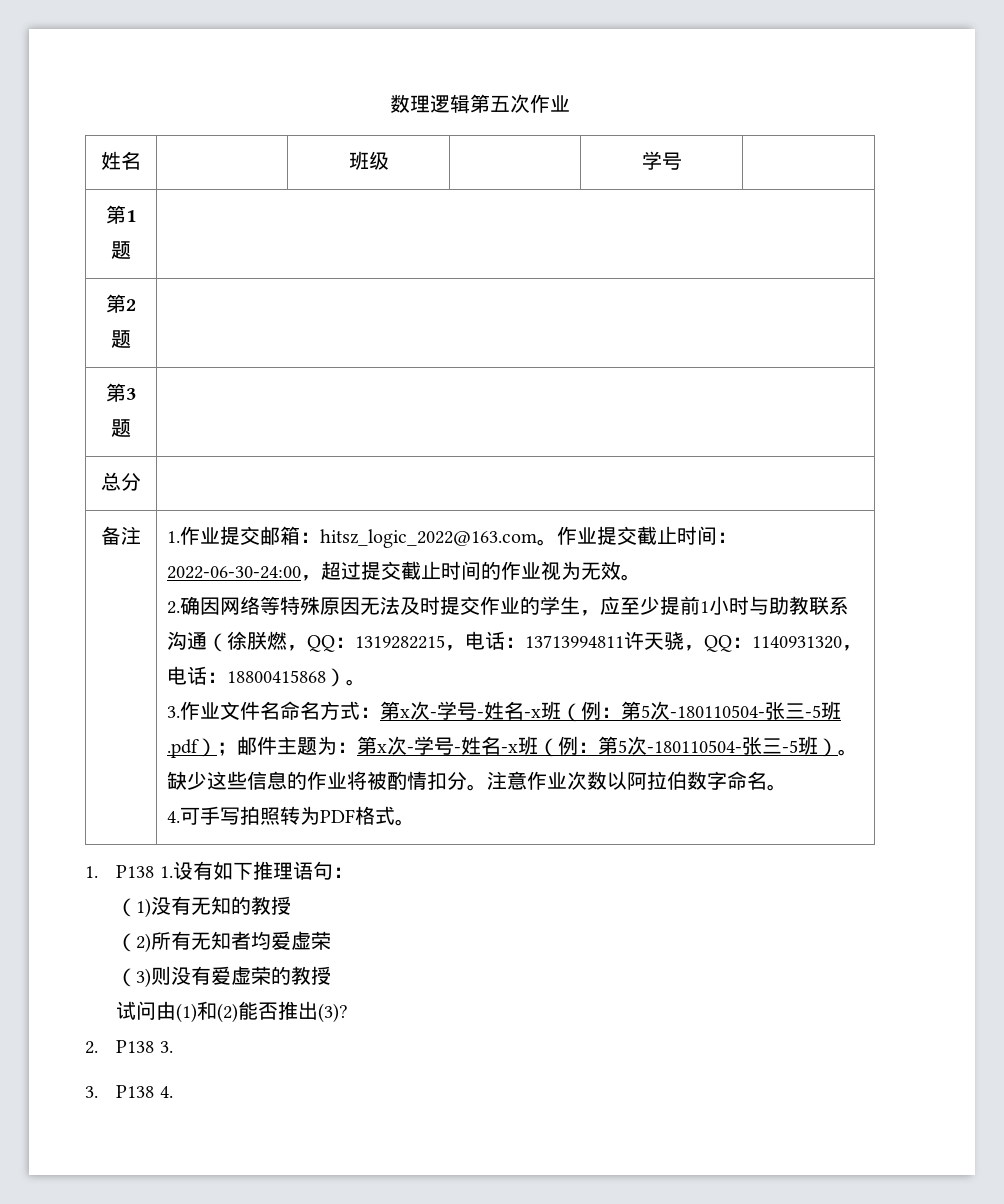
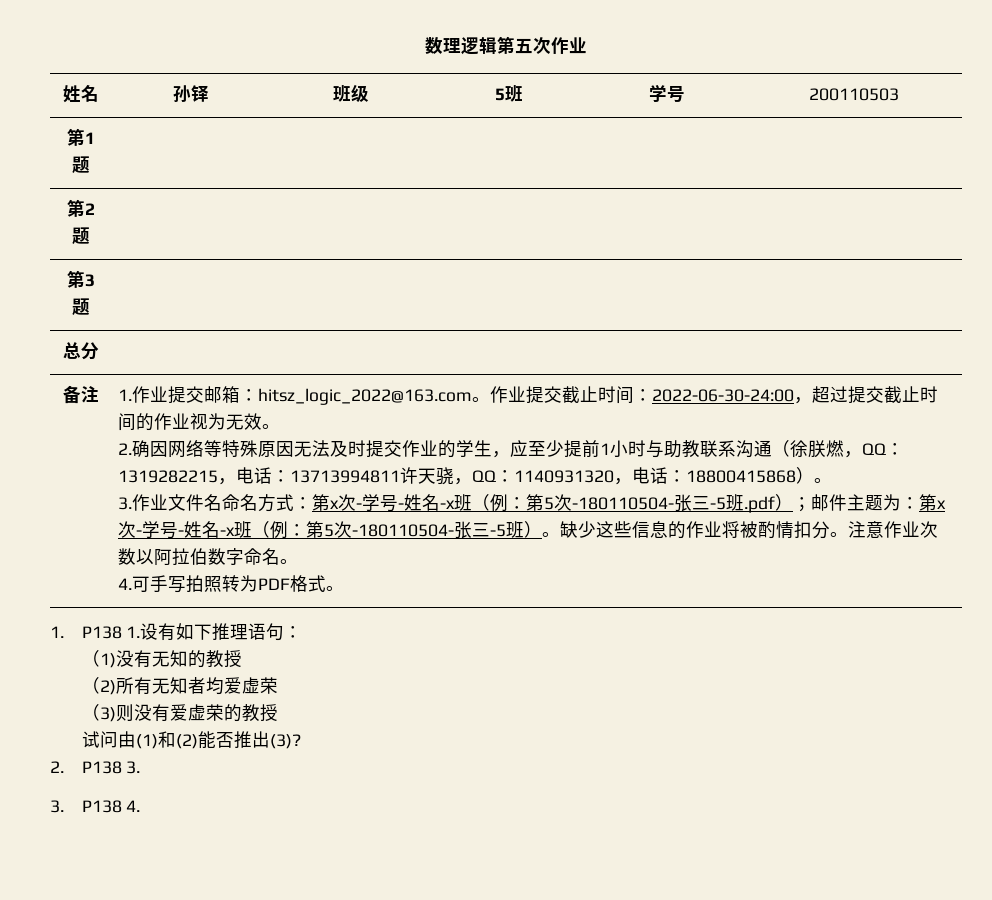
- 姓名 | | 班级 | | 学号 |
+ 姓名 | 孙铎 | 班级 | 5班 | 学号 | 200110503

